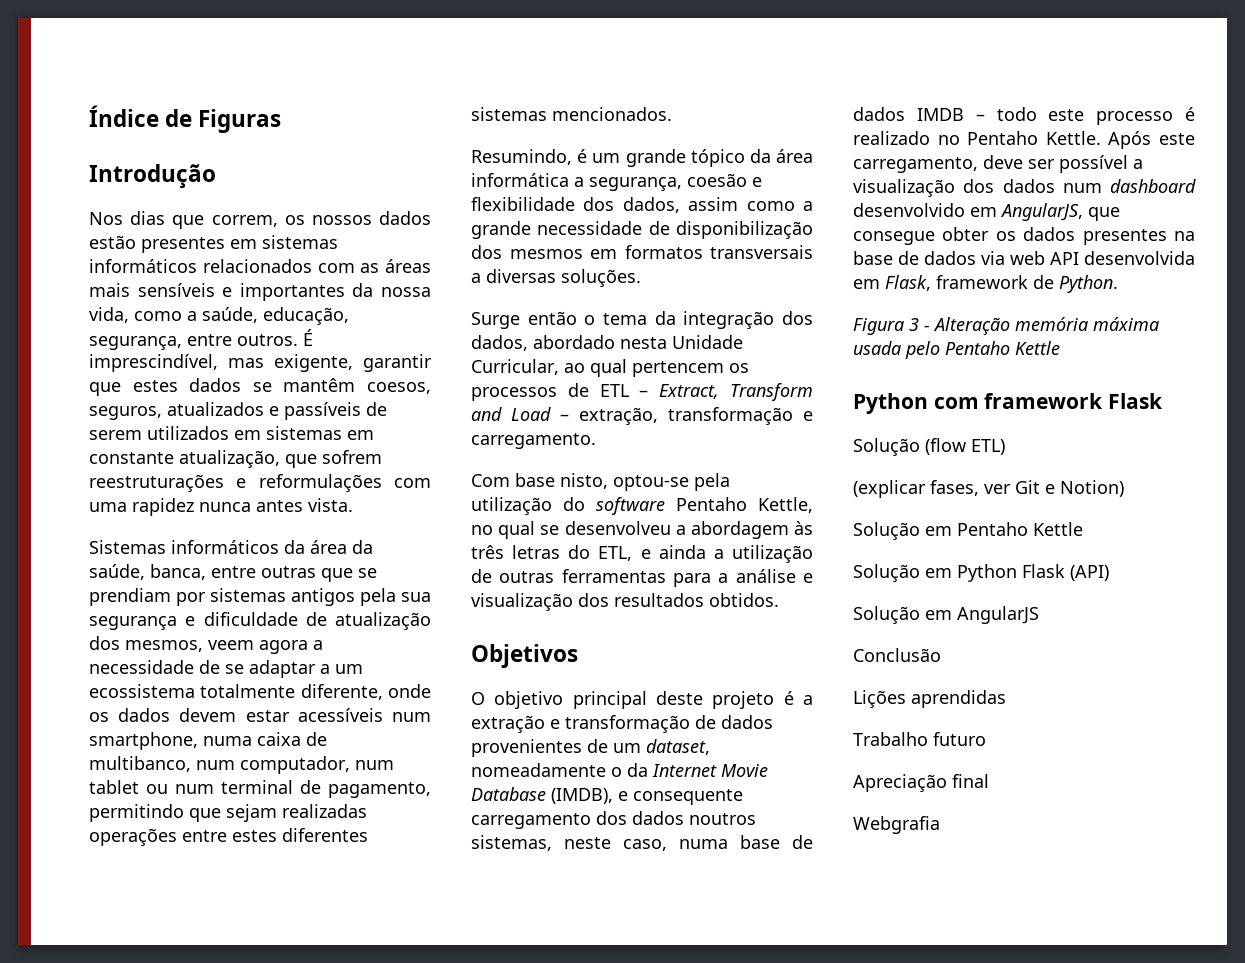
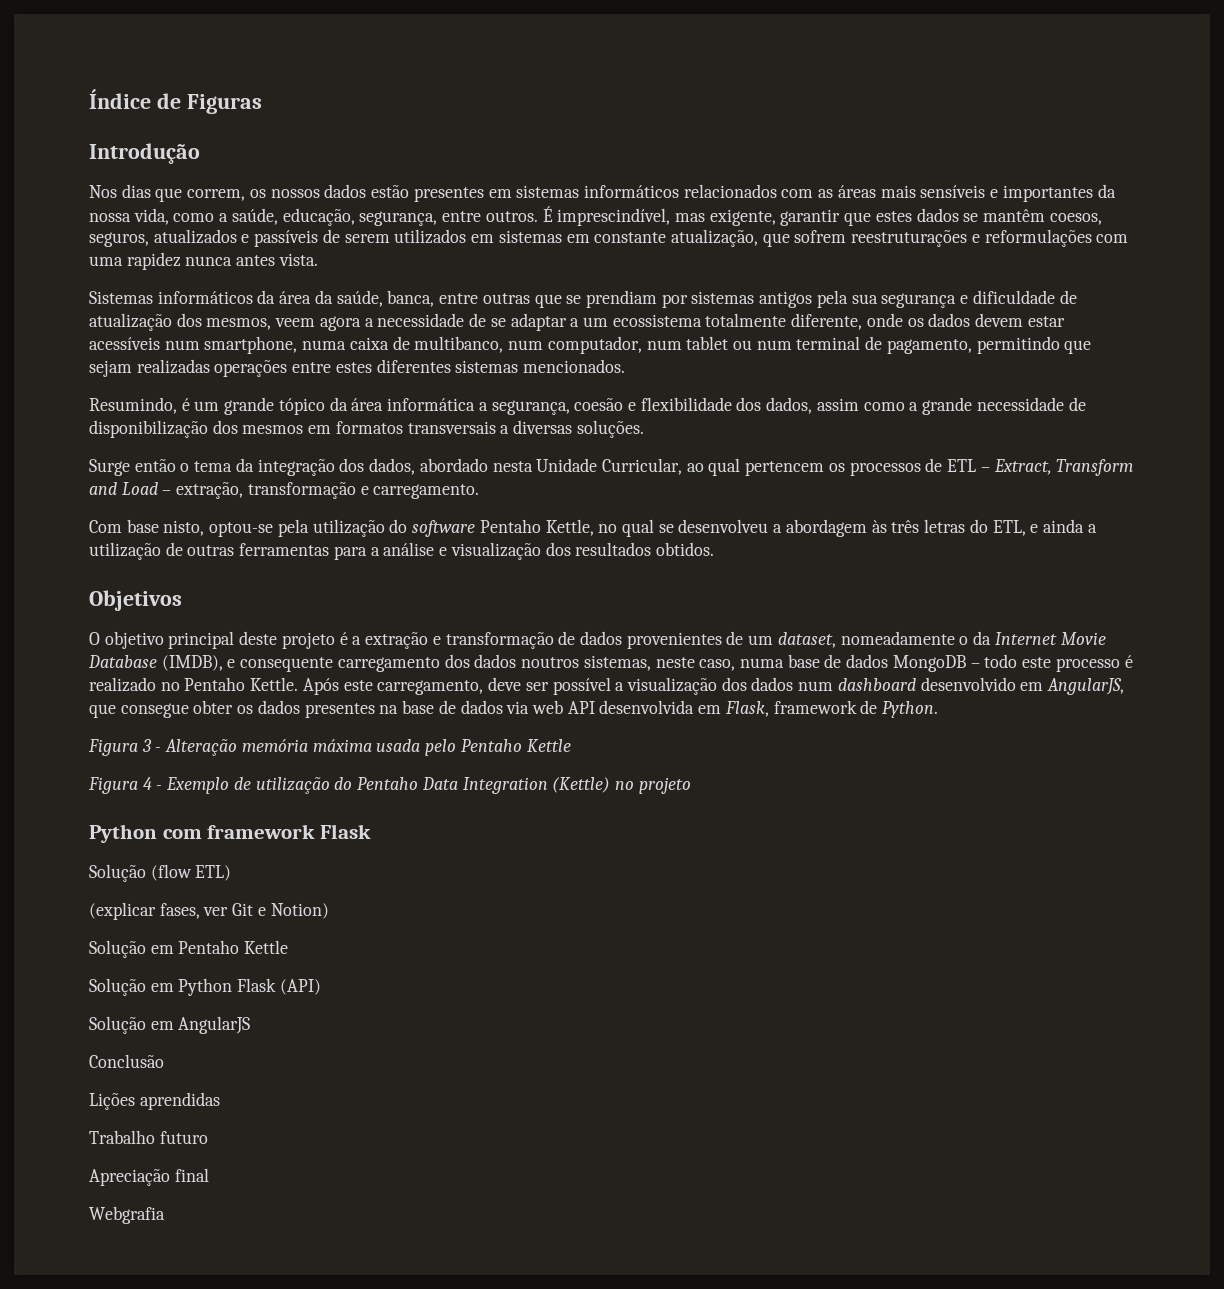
- O objetivo principal deste projeto é a extração e transformação de dados provenientes de um dataset, nomeadamente o da Internet Movie Database (IMDB), e consequente carregamento dos dados noutros sistemas, neste caso, numa base de dados IMDB – todo este processo é realizado no Pentaho Kettle.
+ O objetivo principal deste projeto é a extração e transformação de dados provenientes de um dataset, nomeadamente o da Internet Movie Database (IMDB), e consequente carregamento dos dados noutros sistemas, neste caso, numa base de dados MongoDB – todo este processo é realizado no Pentaho Kettle.
+ Figura 4 - Exemplo de utilização do Pentaho Data Integration (Kettle) no projeto

